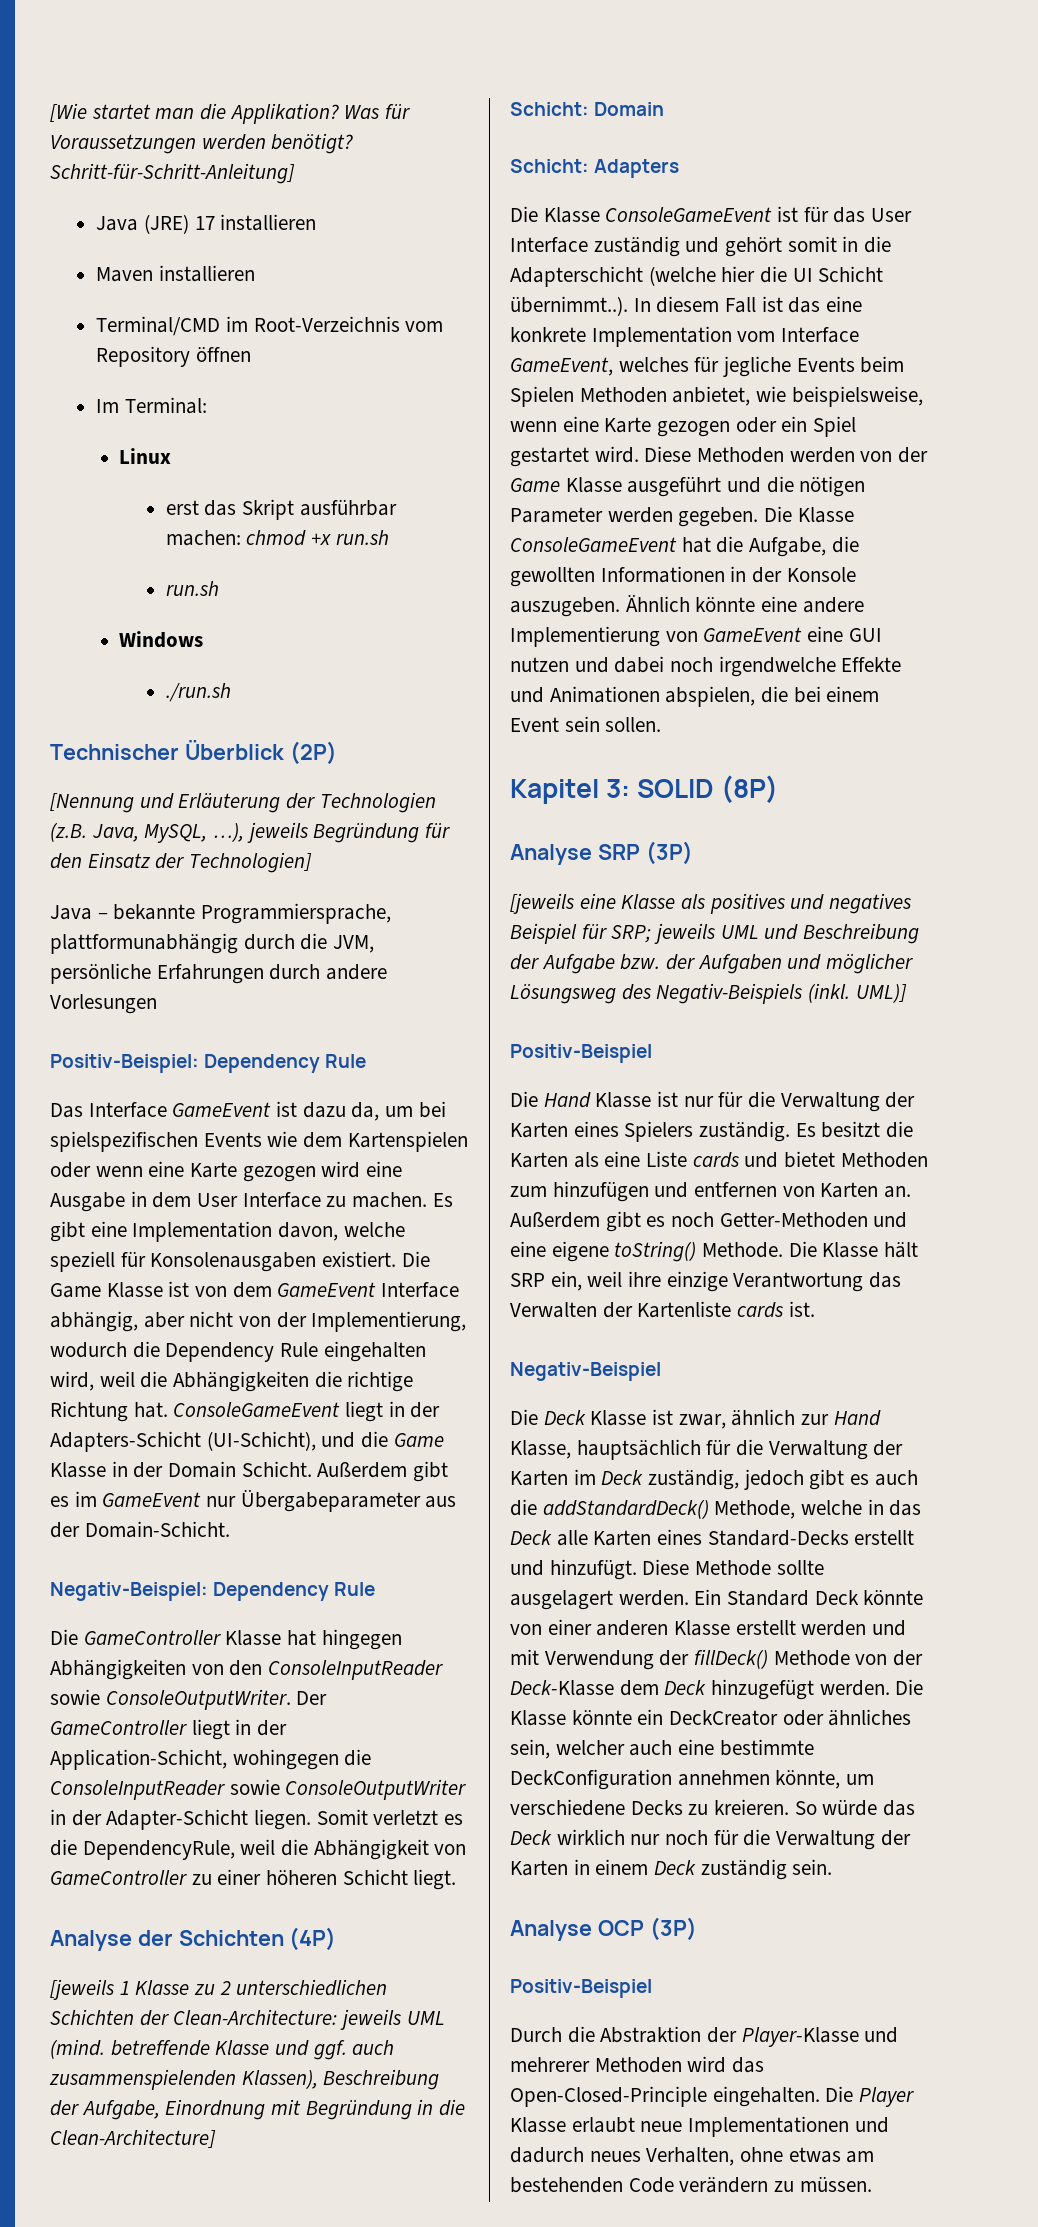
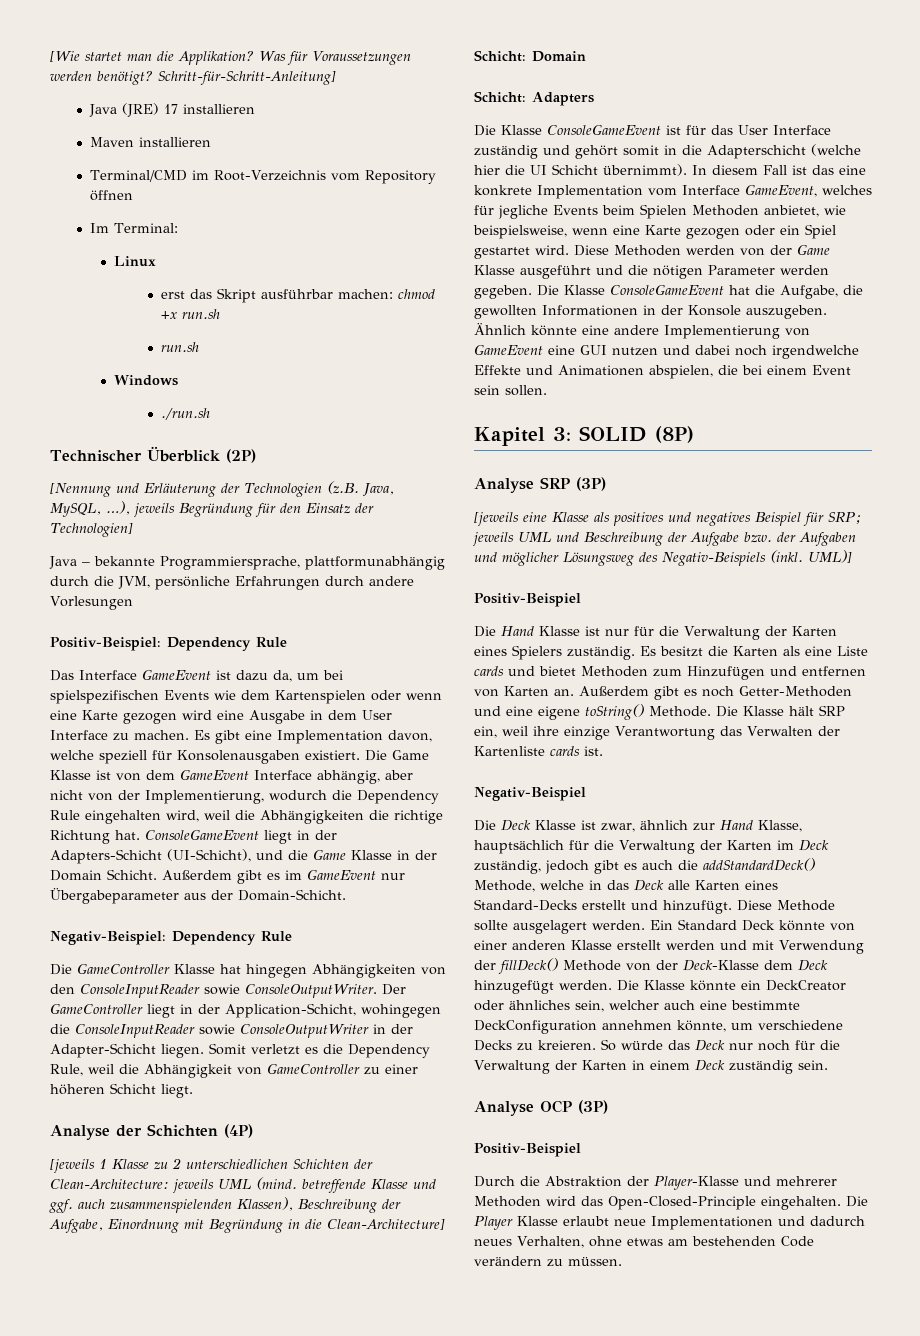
- Somit verletzt es die DependencyRule, weil die Abhängigkeit von GameController zu einer höheren Schicht liegt.
+ Somit verletzt es die Dependency Rule, weil die Abhängigkeit von GameController zu einer höheren Schicht liegt.
- Die Klasse ConsoleGameEvent ist für das User Interface zuständig und gehört somit in die Adapterschicht (welche hier die UI Schicht übernimmt..). In diesem Fall ist das eine konkrete Implementation vom Interface GameEvent, welches für jegliche Events beim Spielen Methoden anbietet, wie beispielsweise, wenn eine Karte gezogen oder ein Spiel gestartet wird.
+ Die Klasse ConsoleGameEvent ist für das User Interface zuständig und gehört somit in die Adapterschicht (welche hier die UI Schicht übernimmt). In diesem Fall ist das eine konkrete Implementation vom Interface GameEvent, welches für jegliche Events beim Spielen Methoden anbietet, wie beispielsweise, wenn eine Karte gezogen oder ein Spiel gestartet wird.
- Es besitzt die Karten als eine Liste cards und bietet Methoden zum hinzufügen und entfernen von Karten an.
+ Es besitzt die Karten als eine Liste cards und bietet Methoden zum Hinzufügen und entfernen von Karten an.
- So würde das Deck wirklich nur noch für die Verwaltung der Karten in einem Deck zuständig sein.
+ So würde das Deck nur noch für die Verwaltung der Karten in einem Deck zuständig sein.

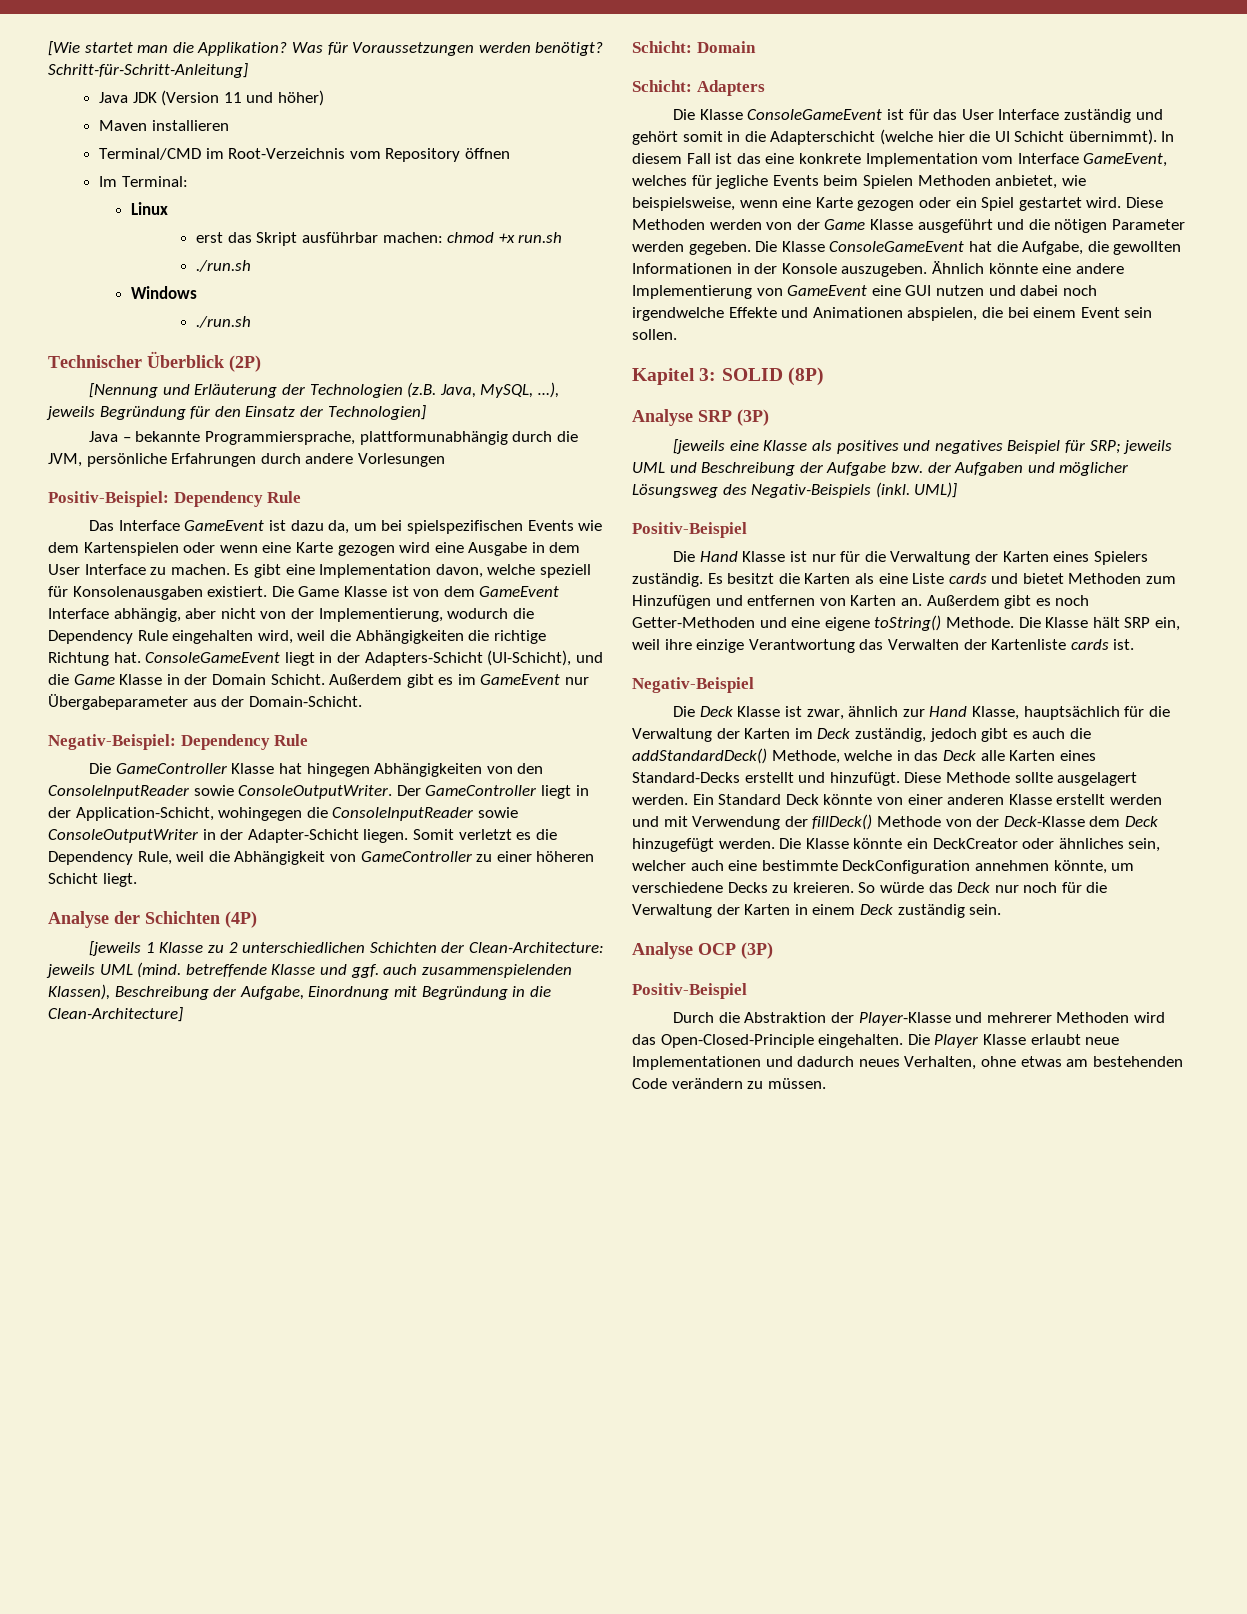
- Java (JRE) 17 installieren
+ Java JDK (Version 11 und höher)
  erst das Skript ausführbar machen: chmod +x run.sh
- run.sh
+ ./run.sh

